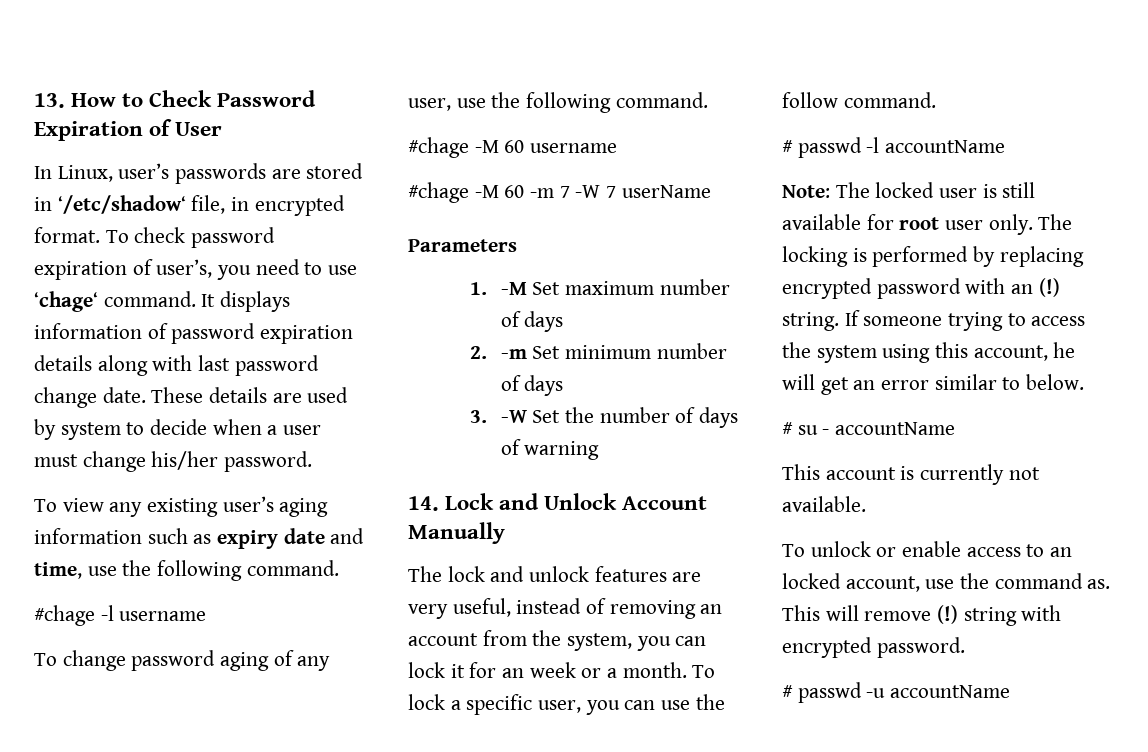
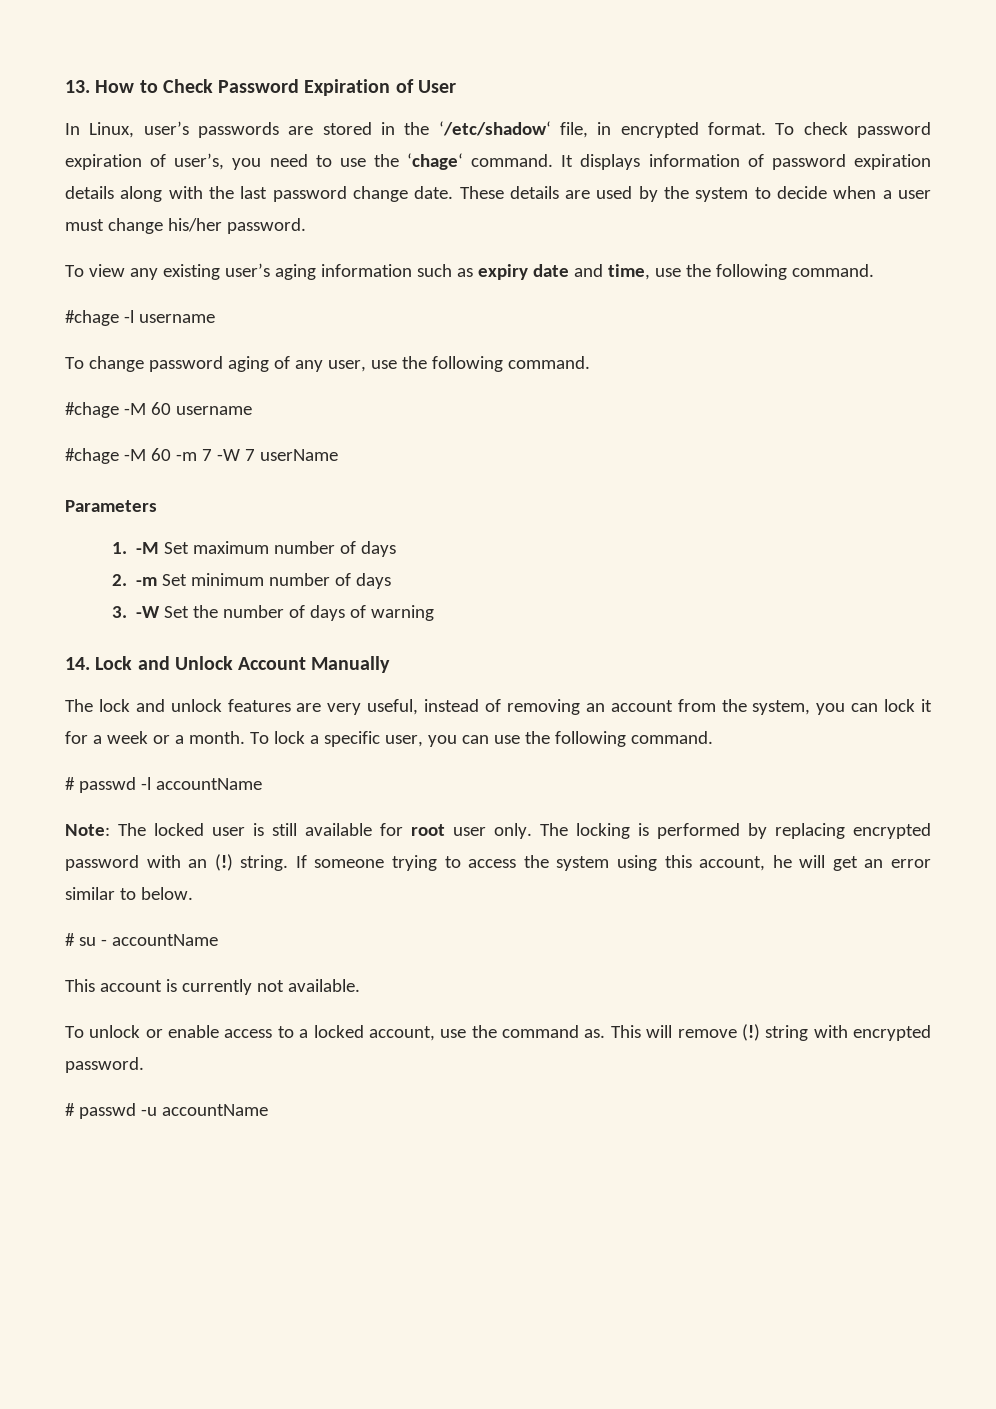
- In Linux, user’s passwords are stored in ‘/etc/shadow‘ file, in encrypted format.
+ In Linux, user’s passwords are stored in the ‘/etc/shadow‘ file, in encrypted format.
- To check password expiration of user’s, you need to use ‘chage‘ command.
+ To check password expiration of user’s, you need to use the ‘chage‘ command.
- It displays information of password expiration details along with last password change date.
+ It displays information of password expiration details along with the last password change date.
- These details are used by system to decide when a user must change his/her password.
+ These details are used by the system to decide when a user must change his/her password.
- The lock and unlock features are very useful, instead of removing an account from the system, you can lock it for an week or a month.
+ The lock and unlock features are very useful, instead of removing an account from the system, you can lock it for a week or a month.
- To lock a specific user, you can use the follow command.
+ To lock a specific user, you can use the following command.
- To unlock or enable access to an locked account, use the command as.
+ To unlock or enable access to a locked account, use the command as.

